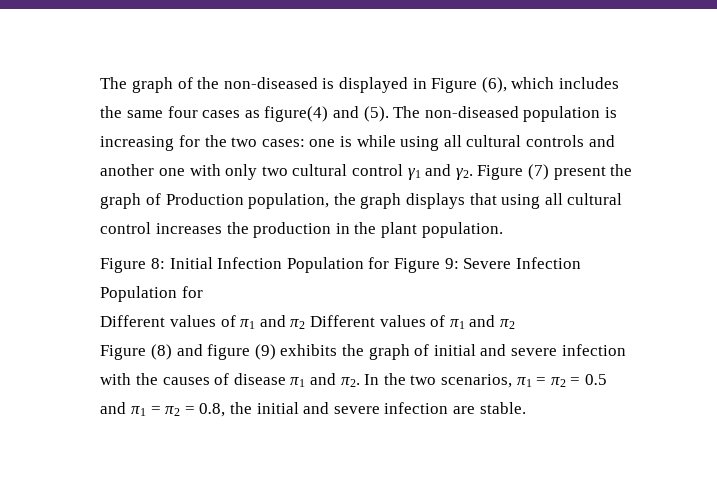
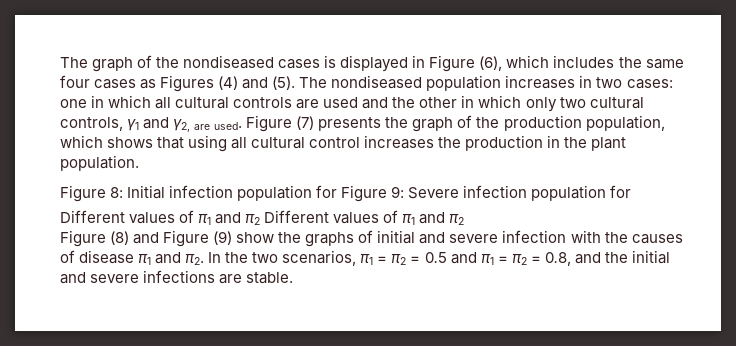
- The graph of the non-diseased is displayed in Figure (6), which includes the same four cases as figure(4) and (5).
+ The graph of the nondiseased cases is displayed in Figure (6), which includes the same four cases as Figures (4) and (5).
- The non-diseased population is increasing for the two cases: one is while using all cultural controls and another one with only two cultural control γ1 and γ2.
+ The nondiseased population increases in two cases: one in which all cultural controls are used and the other in which only two cultural controls, γ1 and γ2, are used.
- Figure (7) present the graph of Production population, the graph displays that using all cultural control increases the production in the plant population.
+ Figure (7) presents the graph of the production population, which shows that using all cultural control increases the production in the plant population.
- Figure 8: Initial Infection Population for Figure 9: Severe Infection Population for
+ Figure 8: Initial infection population for Figure 9: Severe infection population for
- Figure (8) and figure (9) exhibits the graph of initial and severe infection with the causes of disease π1 and π2.
+ Figure (8) and Figure (9) show the graphs of initial and severe infection with the causes of disease π1 and π2.
- In the two scenarios, π1 = π2 = 0.5 and π1 = π2 = 0.8, the initial and severe infection are stable.
+ In the two scenarios, π1 = π2 = 0.5 and π1 = π2 = 0.8, and the initial and severe infections are stable.

